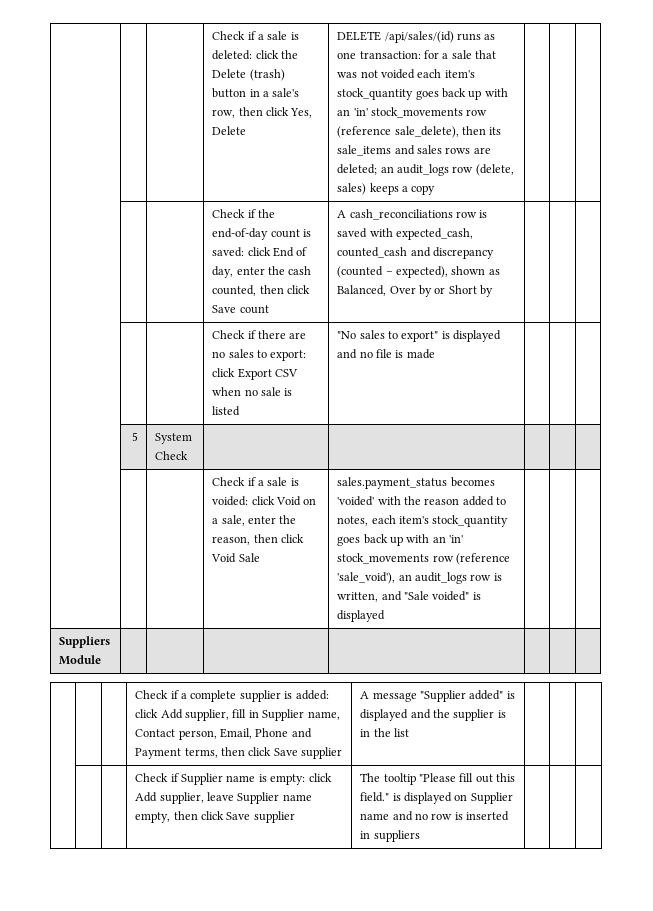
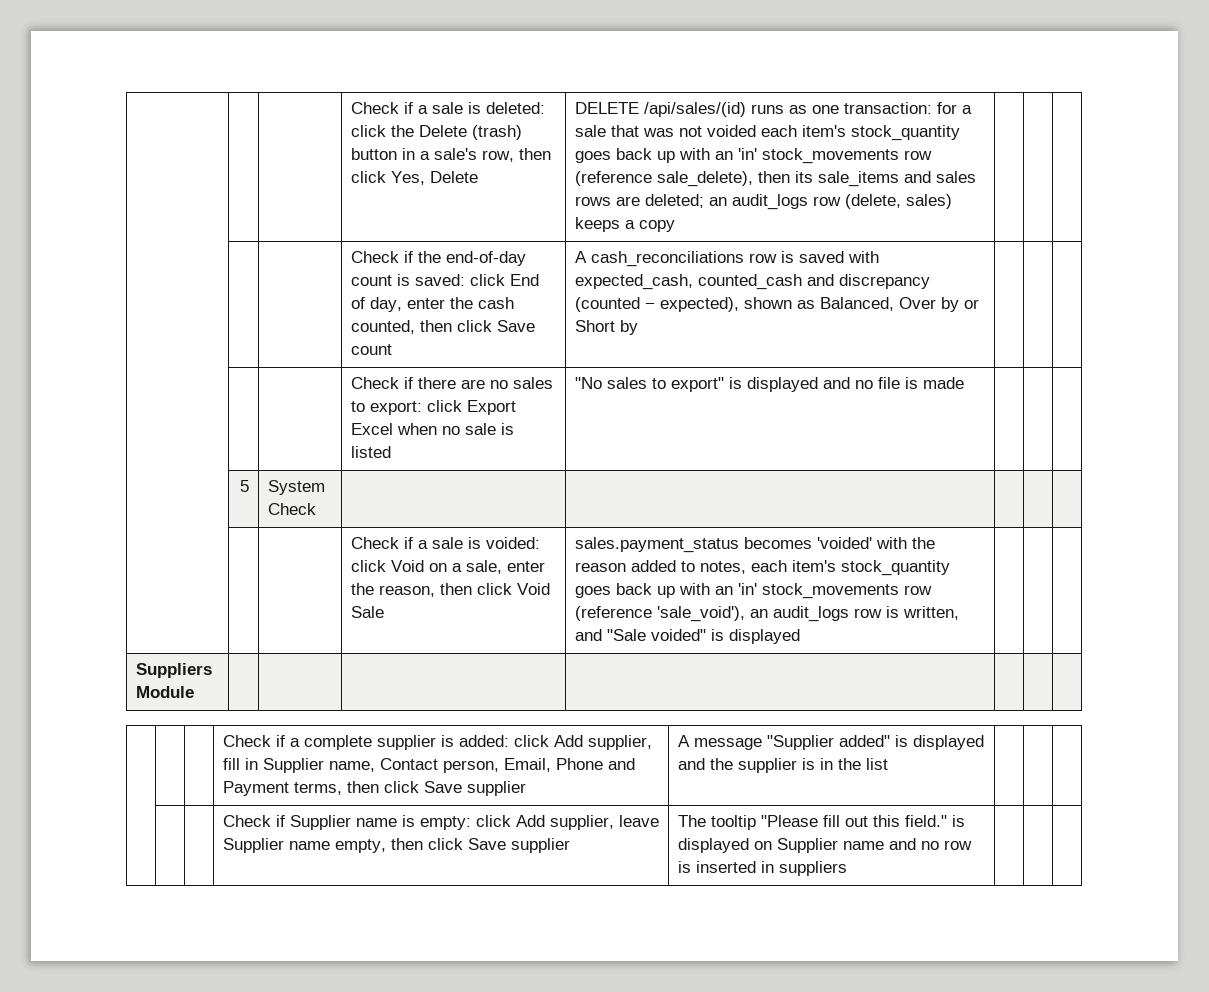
- | | | Check if there are no sales to export: click Export CSV when no sale is listed | "No sales to export" is displayed and no file is made | | |
+ | | | Check if there are no sales to export: click Export Excel when no sale is listed | "No sales to export" is displayed and no file is made | | |

